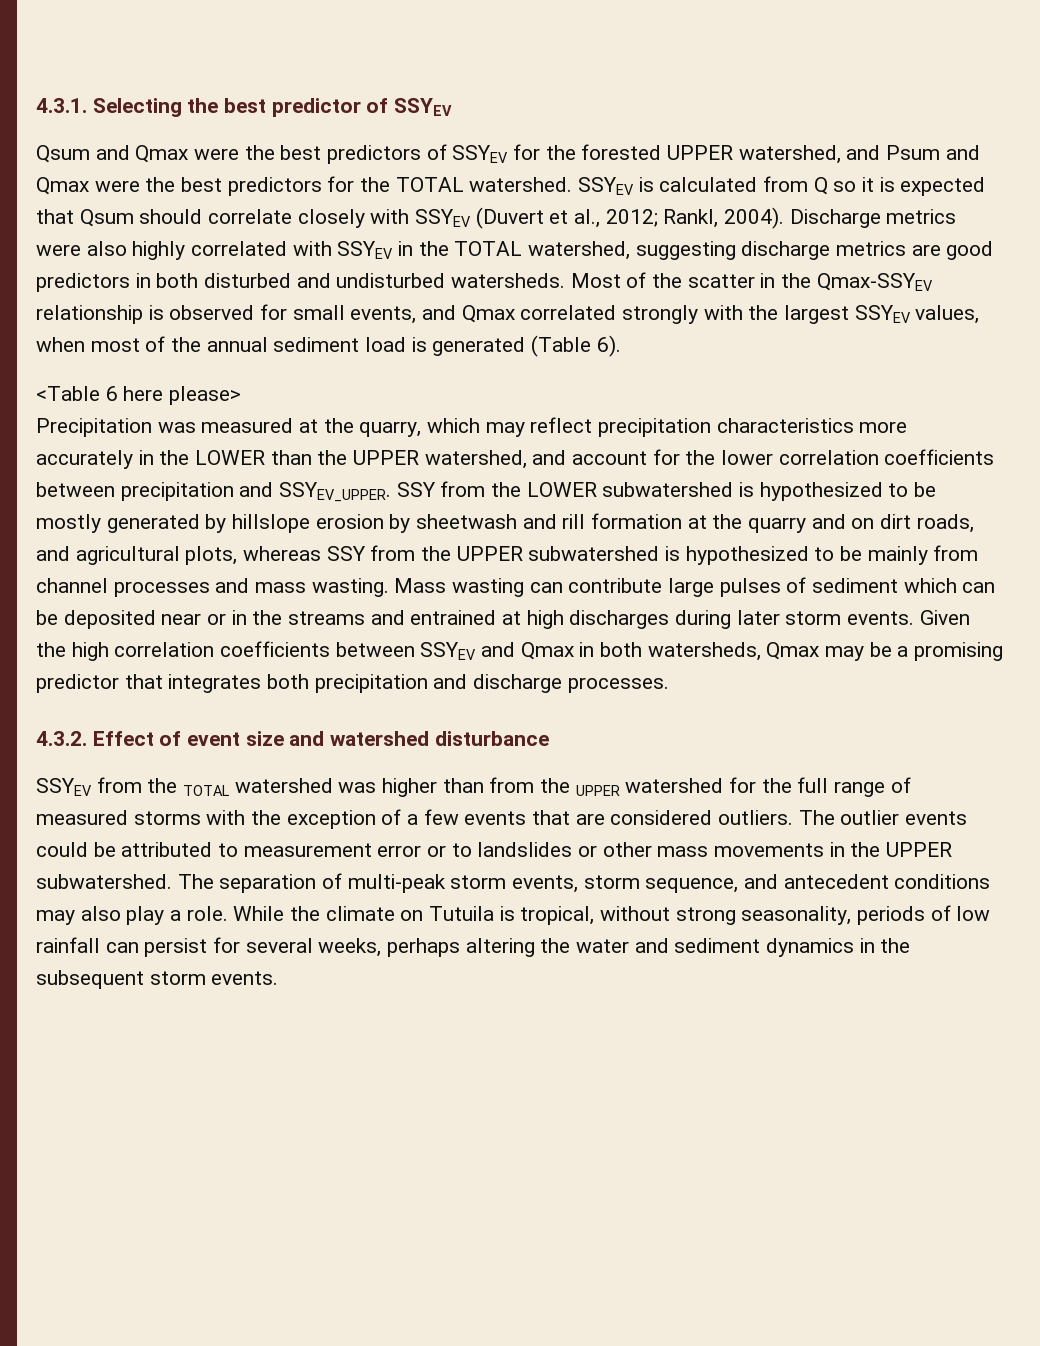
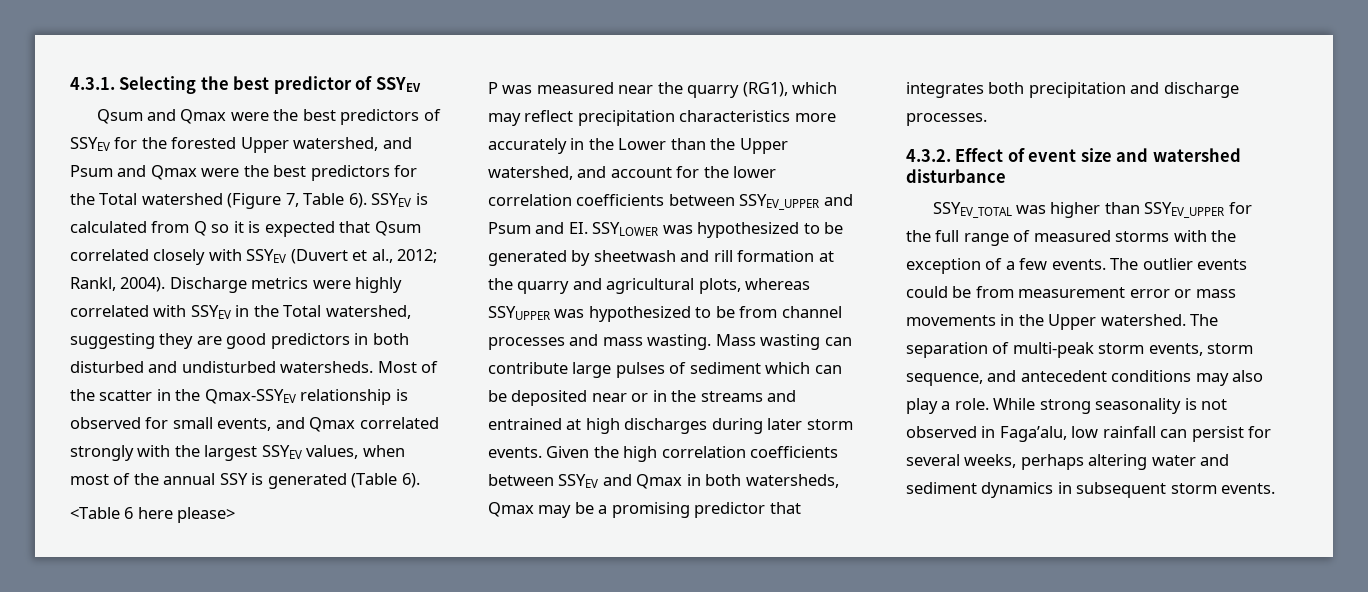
- Qsum and Qmax were the best predictors of SSYEV for the forested UPPER watershed, and Psum and Qmax were the best predictors for the TOTAL watershed.
+ Qsum and Qmax were the best predictors of SSYEV for the forested Upper watershed, and Psum and Qmax were the best predictors for the Total watershed (Figure 7, Table 6).
- SSYEV is calculated from Q so it is expected that Qsum should correlate closely with SSYEV (Duvert et al., 2012; Rankl, 2004).
+ SSYEV is calculated from Q so it is expected that Qsum correlated closely with SSYEV (Duvert et al., 2012; Rankl, 2004).
- Discharge metrics were also highly correlated with SSYEV in the TOTAL watershed, suggesting discharge metrics are good predictors in both disturbed and undisturbed watersheds.
+ Discharge metrics were highly correlated with SSYEV in the Total watershed, suggesting they are good predictors in both disturbed and undisturbed watersheds.
- Most of the scatter in the Qmax-SSYEV relationship is observed for small events, and Qmax correlated strongly with the largest SSYEV values, when most of the annual sediment load is generated (Table 6).
+ Most of the scatter in the Qmax-SSYEV relationship is observed for small events, and Qmax correlated strongly with the largest SSYEV values, when most of the annual SSY is generated (Table 6).
- Precipitation was measured at the quarry, which may reflect precipitation characteristics more accurately in the LOWER than the UPPER watershed, and account for the lower correlation coefficients between precipitation and SSYEV_UPPER. SSY from the LOWER subwatershed is hypothesized to be mostly generated by hillslope erosion by sheetwash and rill formation at the quarry and on dirt roads, and agricultural plots, whereas SSY from the UPPER subwatershed is hypothesized to be mainly from channel processes and mass wasting.
+ P was measured near the quarry (RG1), which may reflect precipitation characteristics more accurately in the Lower than the Upper watershed, and account for the lower correlation coefficients between SSYEV_UPPER and Psum and EI. SSYLOWER was hypothesized to be generated by sheetwash and rill formation at the quarry and agricultural plots, whereas SSYUPPER was hypothesized to be from channel processes and mass wasting.
- SSYEV from the TOTAL watershed was higher than from the UPPER watershed for the full range of measured storms with the exception of a few events that are considered outliers.
+ SSYEV_TOTAL was higher than SSYEV_UPPER for the full range of measured storms with the exception of a few events.
- The outlier events could be attributed to measurement error or to landslides or other mass movements in the UPPER subwatershed.
+ The outlier events could be from measurement error or mass movements in the Upper watershed.
- While the climate on Tutuila is tropical, without strong seasonality, periods of low rainfall can persist for several weeks, perhaps altering the water and sediment dynamics in the subsequent storm events.
+ While strong seasonality is not observed in Faga’alu, low rainfall can persist for several weeks, perhaps altering water and sediment dynamics in subsequent storm events.

